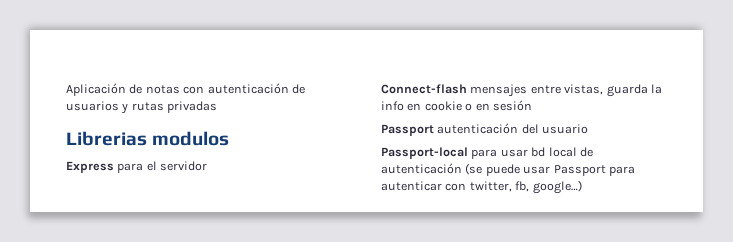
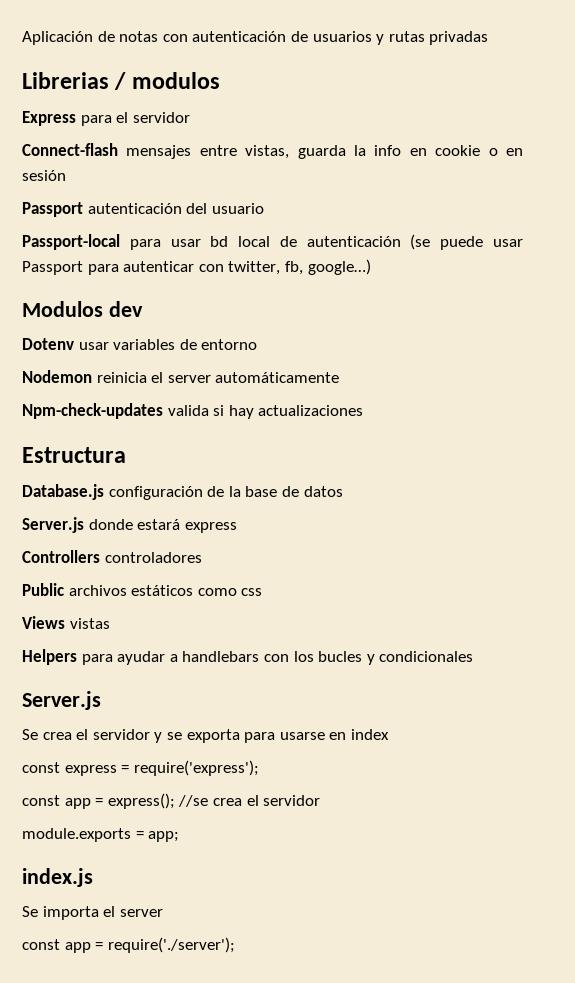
- Librerias modulos
+ Librerias / modulos
+ Modulos dev
+ Dotenv usar variables de entorno
+ Nodemon reinicia el server automáticamente
+ Npm-check-updates valida si hay actualizaciones
+ Estructura
+ Database.js configuración de la base de datos
+ Server.js donde estará express
+ Controllers controladores
+ Public archivos estáticos como css
+ Views vistas
+ Helpers para ayudar a handlebars con los bucles y condicionales
+ Server.js
+ Se crea el servidor y se exporta para usarse en index
+ const express = require('express');
+ const app = express(); //se crea el servidor
+ module.exports = app;
+ index.js
+ Se importa el server
+ const app = require('./server');

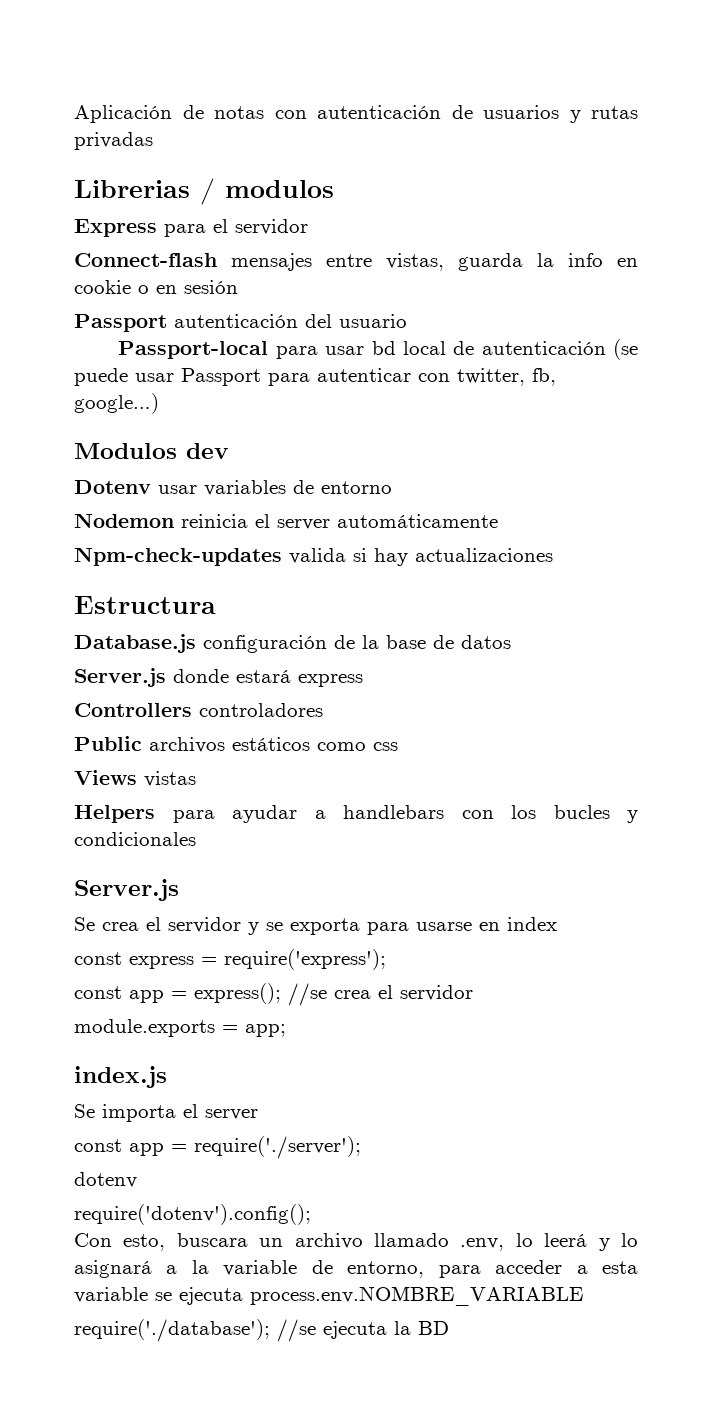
+ dotenv
+ require('dotenv').config();
+ Con esto, buscara un archivo llamado .env, lo leerá y lo asignará a la variable de entorno, para acceder a esta variable se ejecuta process.env.NOMBRE_VARIABLE
+ require('./database'); //se ejecuta la BD

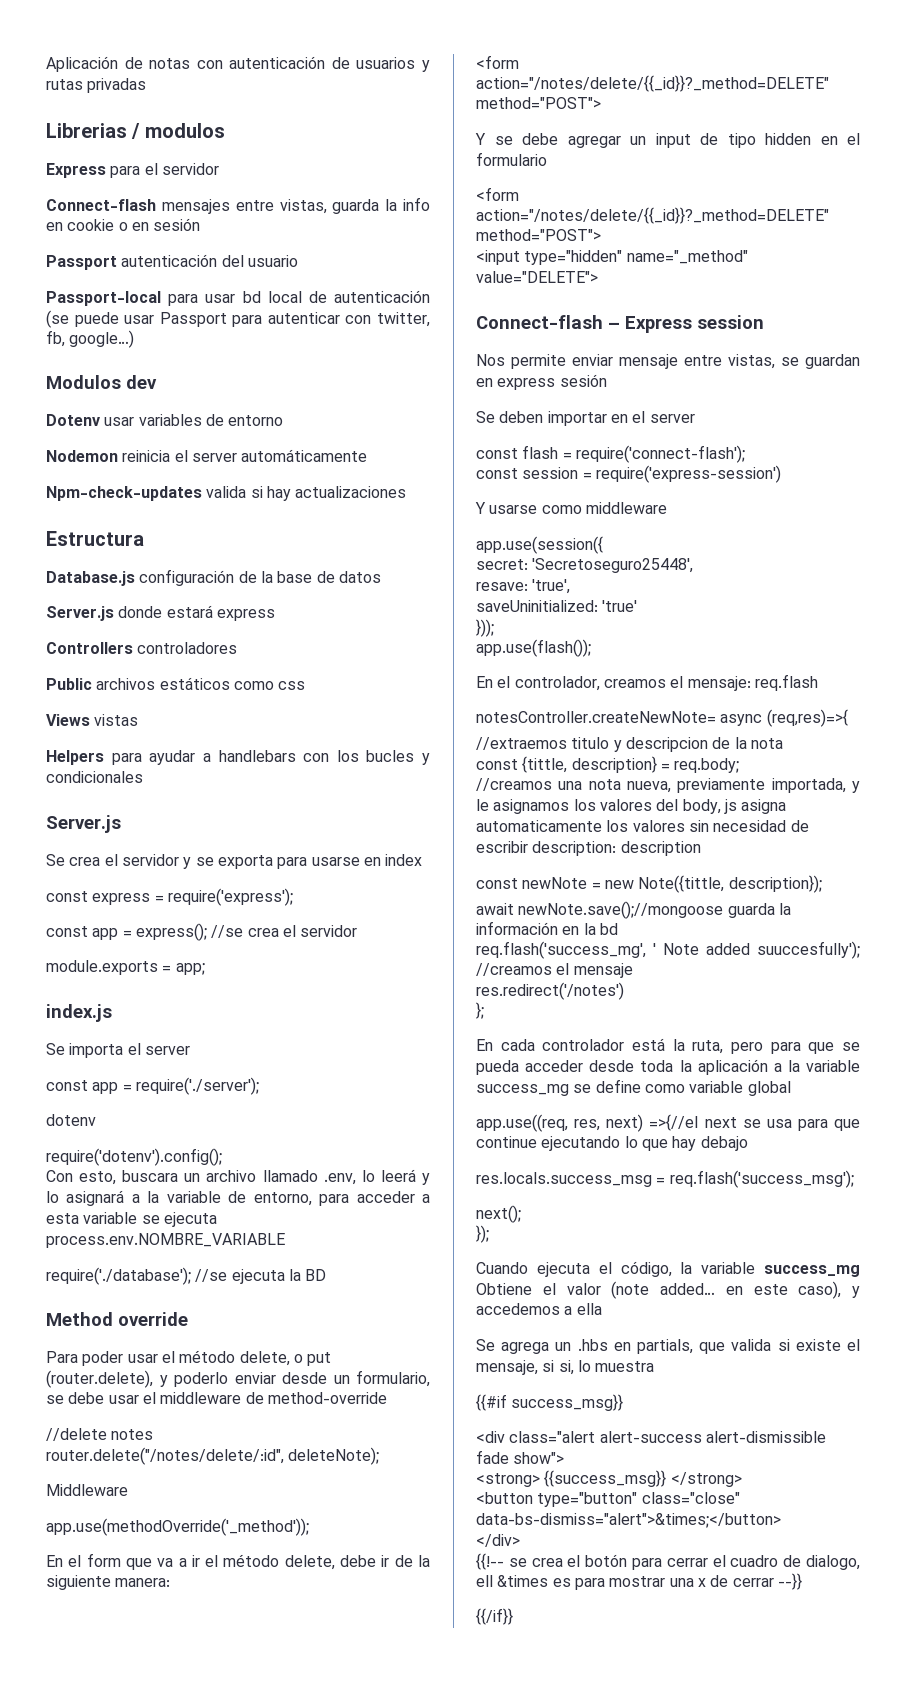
+ Method override
+ Para poder usar el método delete, o put (router.delete), y poderlo enviar desde un formulario, se debe usar el middleware de method-override
+ //delete notes
+ router.delete("/notes/delete/:id", deleteNote);
+ Middleware
+ app.use(methodOverride('_method'));
+ En el form que va a ir el método delete, debe ir de la siguiente manera:
+ <form action="/notes/delete/{{_id}}?_method=DELETE" method="POST">
+ Y se debe agregar un input de tipo hidden en el formulario
+ <form action="/notes/delete/{{_id}}?_method=DELETE" method="POST">
+ <input type="hidden" name="_method" value="DELETE">
+ Connect-flash – Express session
+ Nos permite enviar mensaje entre vistas, se guardan en express sesión
+ Se deben importar en el server
+ const flash = require('connect-flash');
+ const session = require('express-session')
+ Y usarse como middleware
+ app.use(session({
+ secret: 'Secretoseguro25448',
+ resave: 'true',
+ saveUninitialized: 'true'
+ }));
+ app.use(flash());
+ En el controlador, creamos el mensaje: req.flash
+ notesController.createNewNote= async (req,res)=>{
+ //extraemos titulo y descripcion de la nota
+ const {tittle, description} = req.body;
+ //creamos una nota nueva, previamente importada, y le asignamos los valores del body, js asigna automaticamente los valores sin necesidad de escribir description: description
+ const newNote = new Note({tittle, description});
+ await newNote.save();//mongoose guarda la información en la bd
+ req.flash('success_mg', ' Note added suuccesfully'); //creamos el mensaje
+ res.redirect('/notes')
+ };
+ En cada controlador está la ruta, pero para que se pueda acceder desde toda la aplicación a la variable success_mg se define como variable global
+ app.use((req, res, next) =>{//el next se usa para que continue ejecutando lo que hay debajo
+ res.locals.success_msg = req.flash('success_msg');
+ next();
+ });
+ Cuando ejecuta el código, la variable success_mg Obtiene el valor (note added… en este caso), y accedemos a ella
+ Se agrega un .hbs en partials, que valida si existe el mensaje, si si, lo muestra
+ {{#if success_msg}}
+ <div class="alert alert-success alert-dismissible fade show">
+ <strong> {{success_msg}} </strong>
+ <button type="button" class="close" data-bs-dismiss="alert">&times;</button>
+ </div>
+ {{!-- se crea el botón para cerrar el cuadro de dialogo, ell &times es para mostrar una x de cerrar --}}
+ {{/if}}

